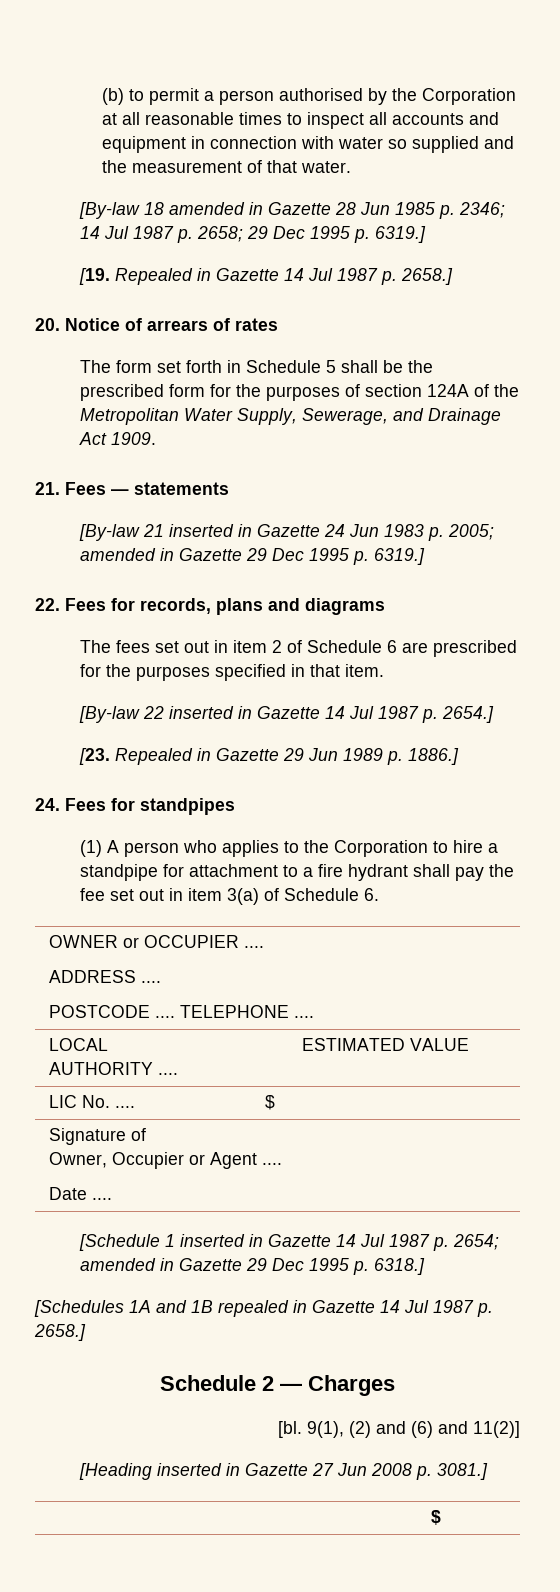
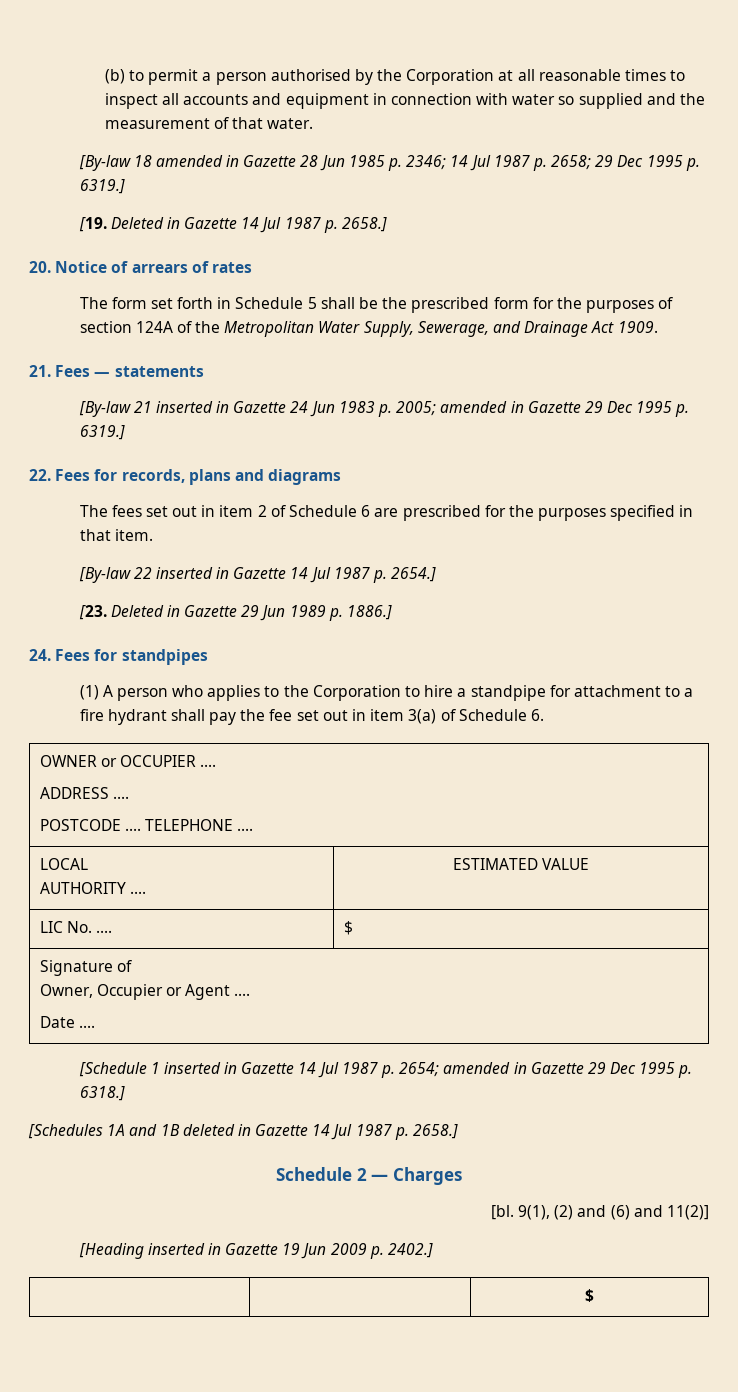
- [19. Repealed in Gazette 14 Jul 1987 p. 2658.]
+ [19. Deleted in Gazette 14 Jul 1987 p. 2658.]
- [23. Repealed in Gazette 29 Jun 1989 p. 1886.]
+ [23. Deleted in Gazette 29 Jun 1989 p. 1886.]
- [Schedules 1A and 1B repealed in Gazette 14 Jul 1987 p. 2658.]
+ [Schedules 1A and 1B deleted in Gazette 14 Jul 1987 p. 2658.]
- [Heading inserted in Gazette 27 Jun 2008 p. 3081.]
+ [Heading inserted in Gazette 19 Jun 2009 p. 2402.]

